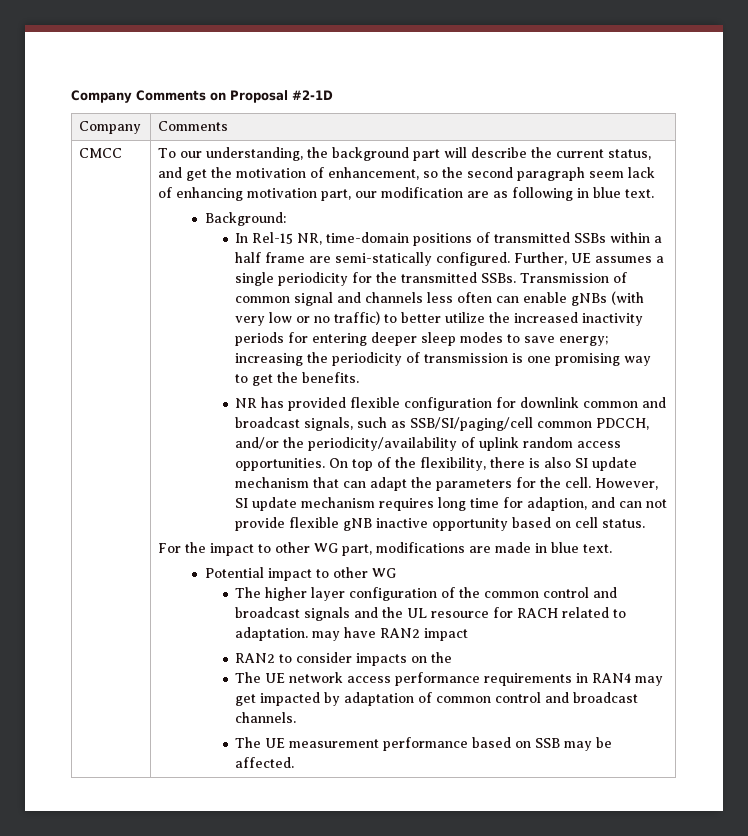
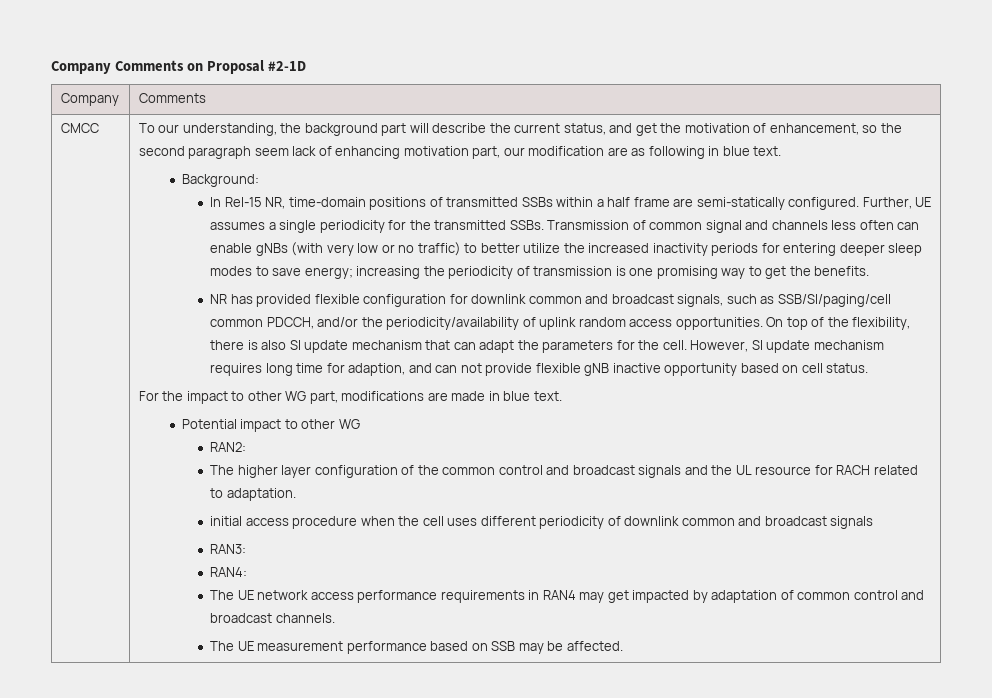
+ RAN2:
- The higher layer configuration of the common control and broadcast signals and the UL resource for RACH related to adaptation. may have RAN2 impact
- RAN2 to consider impacts on the
+ The higher layer configuration of the common control and broadcast signals and the UL resource for RACH related to adaptation.
+ initial access procedure when the cell uses different periodicity of downlink common and broadcast signals
+ RAN3:
+ RAN4:

